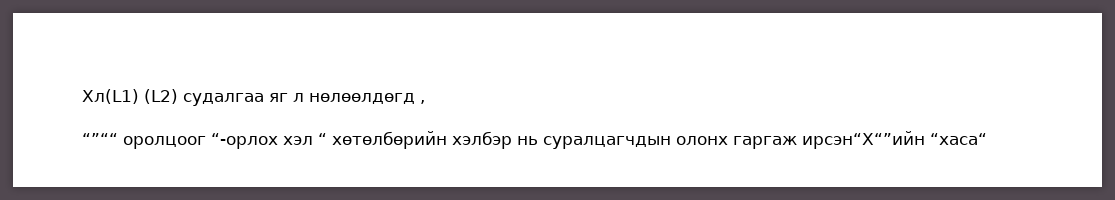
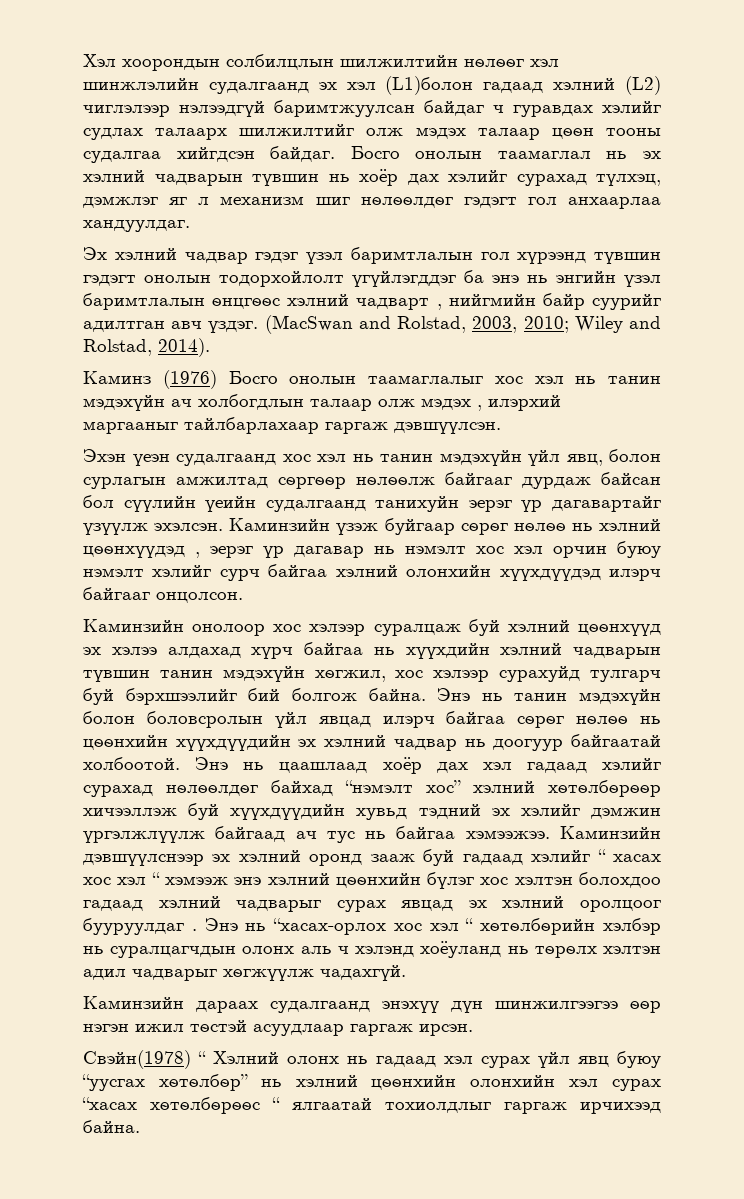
- Хл(L1) (L2) судалгаа яг л нөлөөлдөгд ,
- “”““ оролцоог “-орлох хэл “ хөтөлбөрийн хэлбэр нь суралцагчдын олонх гаргаж ирсэн“Х“”ийн “хаса“
+ Хэл хоорондын солбилцлын шилжилтийн нөлөөг хэл шинжлэлийн судалгаанд эх хэл (L1)болон гадаад хэлний (L2) чиглэлээр нэлээдгүй баримтжуулсан байдаг ч гуравдах хэлийг судлах талаарх шилжилтийг олж мэдэх талаар цөөн тооны судалгаа хийгдсэн байдаг. Босго онолын таамаглал нь эх хэлний чадварын түвшин нь хоёр дах хэлийг сурахад түлхэц, дэмжлэг яг л механизм шиг нөлөөлдөг гэдэгт гол анхаарлаа хандуулдаг.
+ Эх хэлний чадвар гэдэг үзэл баримтлалын гол хүрээнд түвшин гэдэгт онолын тодорхойлолт үгүйлэгддэг ба энэ нь энгийн үзэл баримтлалын өнцгөөс хэлний чадварт , нийгмийн байр суурийг адилтган авч үздэг. (MacSwan and Rolstad, 2003, 2010; Wiley and Rolstad, 2014).
+ Каминз (1976) Босго онолын таамаглалыг хос хэл нь танин мэдэхүйн ач холбогдлын талаар олж мэдэх , илэрхий маргааныг тайлбарлахаар гаргаж дэвшүүлсэн.
+ Эхэн үеэн судалгаанд хос хэл нь танин мэдэхүйн үйл явц, болон сурлагын амжилтад сөргөөр нөлөөлж байгааг дурдаж байсан бол сүүлийн үеийн судалгаанд танихуйн эерэг үр дагавартайг үзүүлж эхэлсэн. Каминзийн үзэж буйгаар сөрөг нөлөө нь хэлний цөөнхүүдэд , эерэг үр дагавар нь нэмэлт хос хэл орчин буюу нэмэлт хэлийг сурч байгаа хэлний олонхийн хүүхдүүдэд илэрч байгааг онцолсон.
+ Каминзийн онолоор хос хэлээр суралцаж буй хэлний цөөнхүүд эх хэлээ алдахад хүрч байгаа нь хүүхдийн хэлний чадварын түвшин танин мэдэхүйн хөгжил, хос хэлээр сурахуйд тулгарч буй бэрхшээлийг бий болгож байна. Энэ нь танин мэдэхүйн болон боловсролын үйл явцад илэрч байгаа сөрөг нөлөө нь цөөнхийн хүүхдүүдийн эх хэлний чадвар нь доогуур байгаатай холбоотой. Энэ нь цаашлаад хоёр дах хэл гадаад хэлийг сурахад нөлөөлдөг байхад “нэмэлт хос” хэлний хөтөлбөрөөр хичээллэж буй хүүхдүүдийн хувьд тэдний эх хэлийг дэмжин үргэлжлүүлж байгаад ач тус нь байгаа хэмээжээ. Каминзийн дэвшүүлснээр эх хэлний оронд зааж буй гадаад хэлийг “ хасах хос хэл “ хэмээж энэ хэлний цөөнхийн бүлэг хос хэлтэн болохдоо гадаад хэлний чадварыг сурах явцад эх хэлний оролцоог бууруулдаг . Энэ нь “хасах-орлох хос хэл “ хөтөлбөрийн хэлбэр нь суралцагчдын олонх аль ч хэлэнд хоёуланд нь төрөлх хэлтэн адил чадварыг хөгжүүлж чадахгүй.
+ Каминзийн дараах судалгаанд энэхүү дүн шинжилгээгээ өөр нэгэн ижил төстэй асуудлаар гаргаж ирсэн.
+ Свэйн(1978) “ Хэлний олонх нь гадаад хэл сурах үйл явц буюу “уусгах хөтөлбөр” нь хэлний цөөнхийн олонхийн хэл сурах “хасах хөтөлбөрөөс “ ялгаатай тохиолдлыг гаргаж ирчихээд байна.

